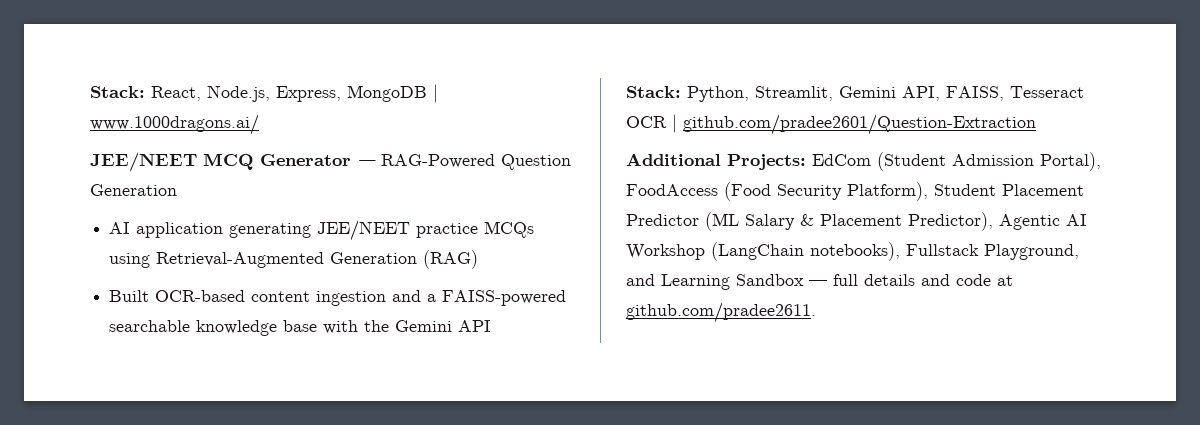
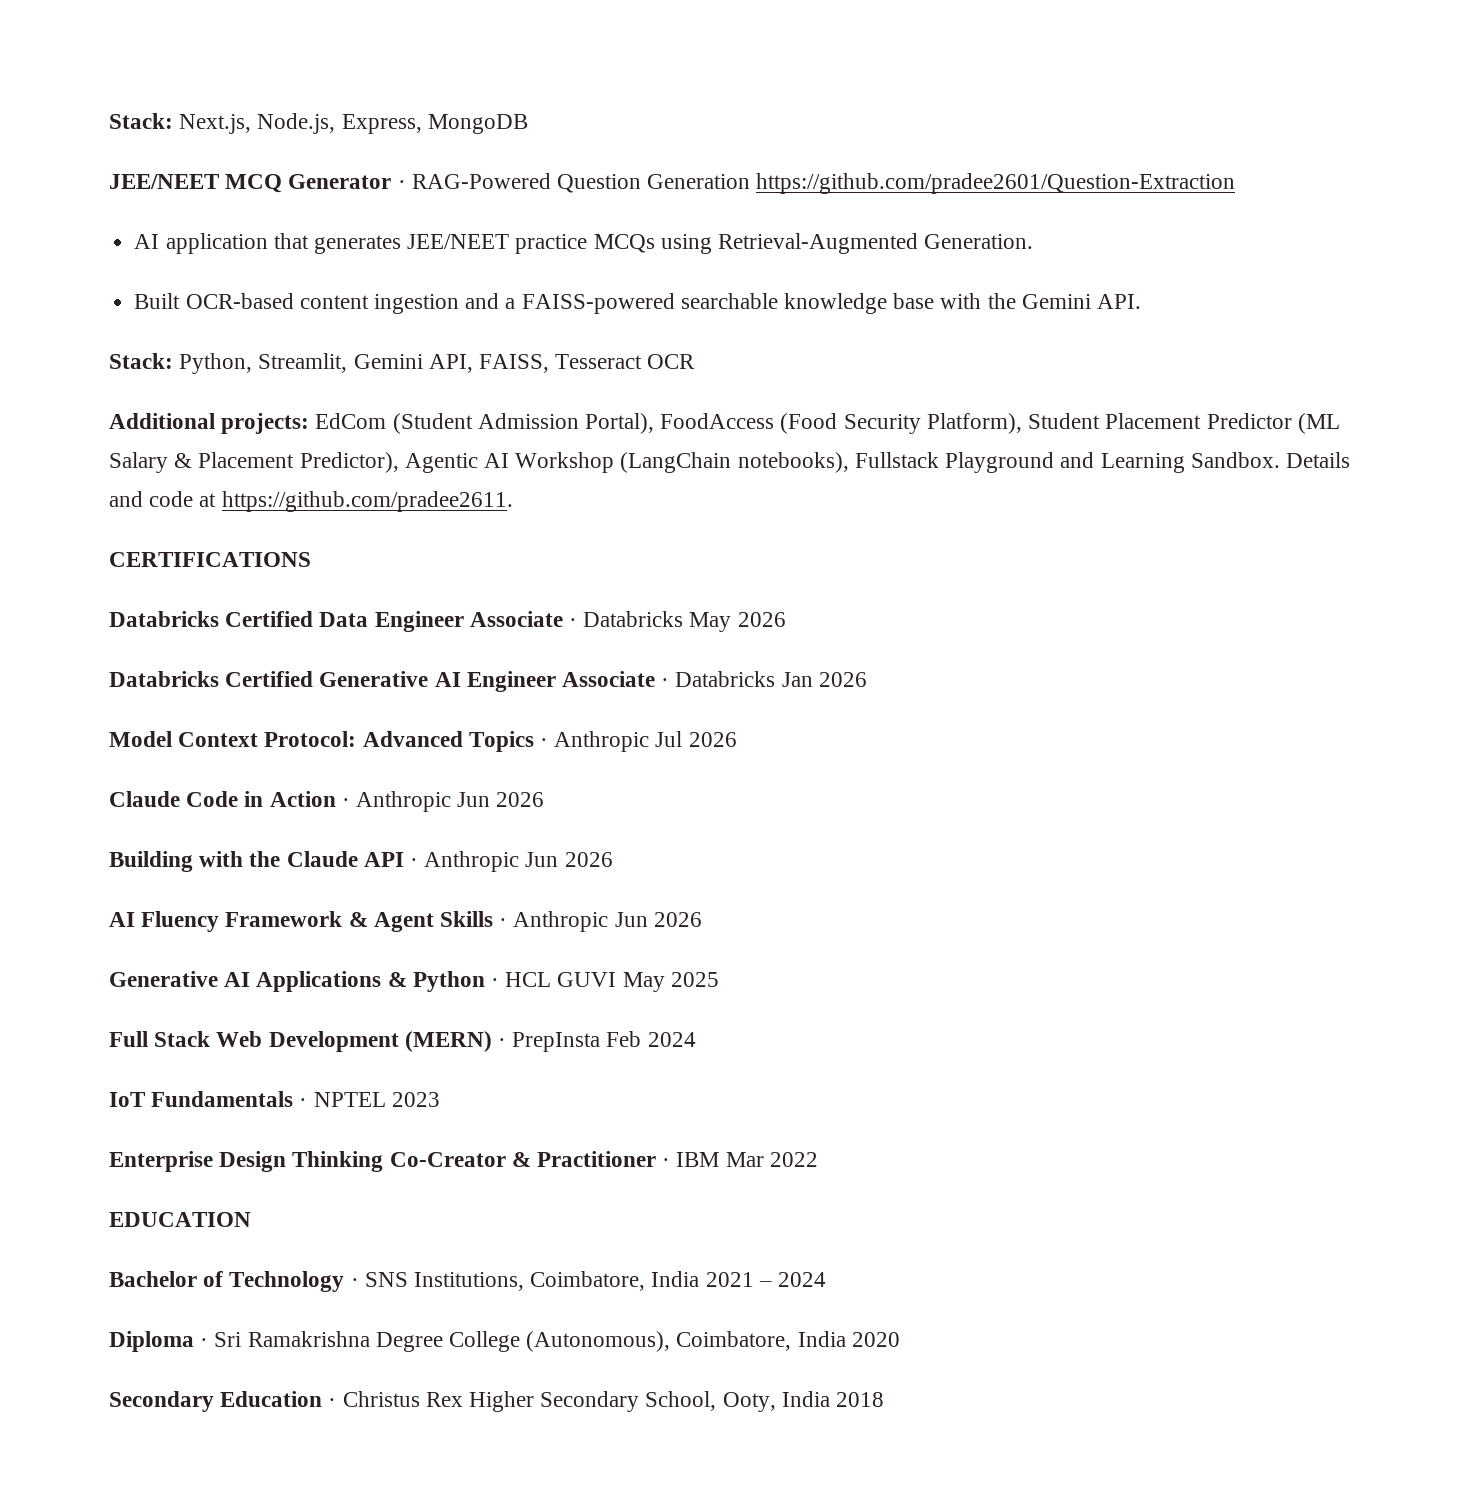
- Stack: React, Node.js, Express, MongoDB | www.1000dragons.ai/
+ Stack: Next.js, Node.js, Express, MongoDB
- JEE/NEET MCQ Generator — RAG-Powered Question Generation
+ JEE/NEET MCQ Generator · RAG-Powered Question Generation https://github.com/pradee2601/Question-Extraction
- AI application generating JEE/NEET practice MCQs using Retrieval-Augmented Generation (RAG)
+ AI application that generates JEE/NEET practice MCQs using Retrieval-Augmented Generation.
- Built OCR-based content ingestion and a FAISS-powered searchable knowledge base with the Gemini API
+ Built OCR-based content ingestion and a FAISS-powered searchable knowledge base with the Gemini API.
- Stack: Python, Streamlit, Gemini API, FAISS, Tesseract OCR | github.com/pradee2601/Question-Extraction
+ Stack: Python, Streamlit, Gemini API, FAISS, Tesseract OCR
- Additional Projects: EdCom (Student Admission Portal), FoodAccess (Food Security Platform), Student Placement Predictor (ML Salary & Placement Predictor), Agentic AI Workshop (LangChain notebooks), Fullstack Playground, and Learning Sandbox — full details and code at github.com/pradee2611.
+ Additional projects: EdCom (Student Admission Portal), FoodAccess (Food Security Platform), Student Placement Predictor (ML Salary & Placement Predictor), Agentic AI Workshop (LangChain notebooks), Fullstack Playground and Learning Sandbox. Details and code at https://github.com/pradee2611.
+ CERTIFICATIONS
+ Databricks Certified Data Engineer Associate · Databricks May 2026
+ Databricks Certified Generative AI Engineer Associate · Databricks Jan 2026
+ Model Context Protocol: Advanced Topics · Anthropic Jul 2026
+ Claude Code in Action · Anthropic Jun 2026
+ Building with the Claude API · Anthropic Jun 2026
+ AI Fluency Framework & Agent Skills · Anthropic Jun 2026
+ Generative AI Applications & Python · HCL GUVI May 2025
+ Full Stack Web Development (MERN) · PrepInsta Feb 2024
+ IoT Fundamentals · NPTEL 2023
+ Enterprise Design Thinking Co-Creator & Practitioner · IBM Mar 2022
+ EDUCATION
+ Bachelor of Technology · SNS Institutions, Coimbatore, India 2021 – 2024
+ Diploma · Sri Ramakrishna Degree College (Autonomous), Coimbatore, India 2020
+ Secondary Education · Christus Rex Higher Secondary School, Ooty, India 2018

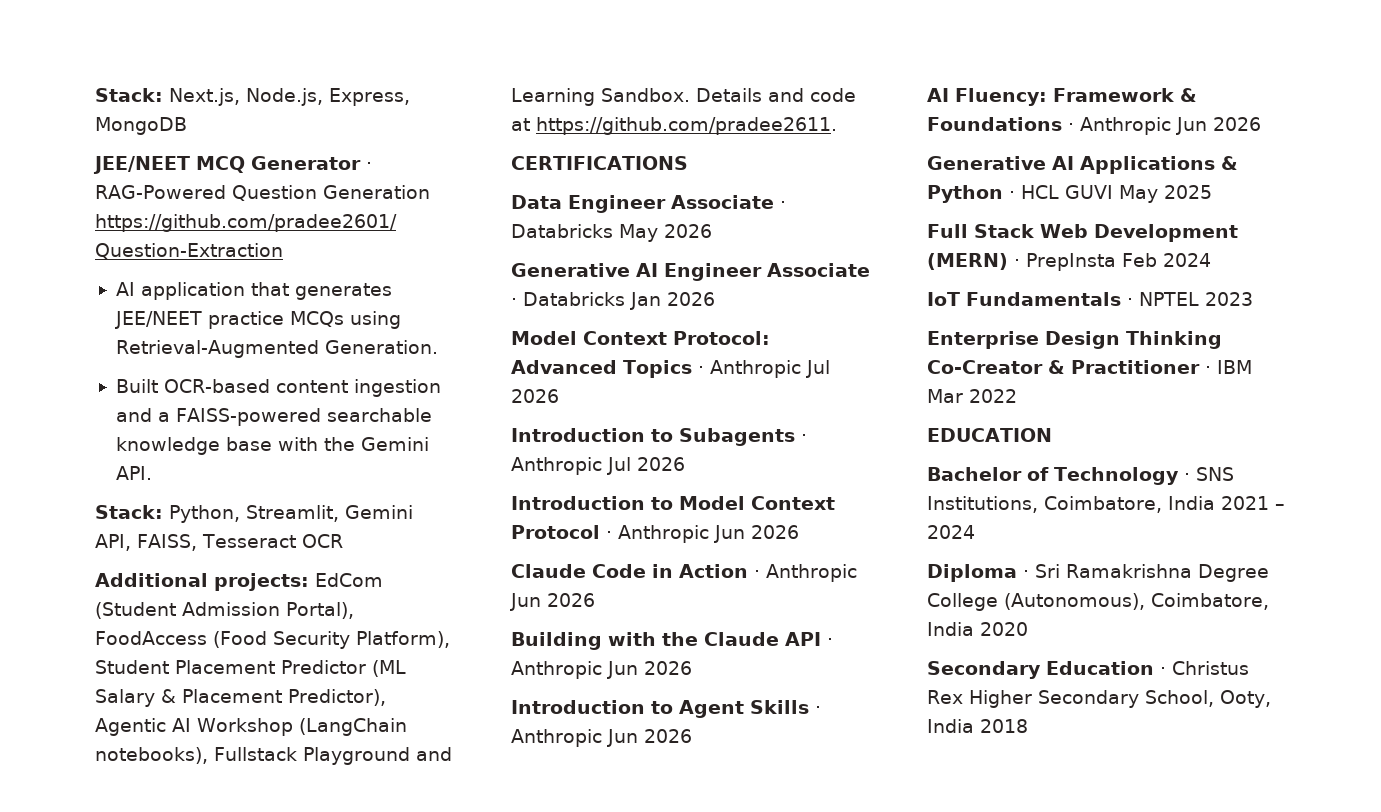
- Databricks Certified Data Engineer Associate · Databricks May 2026
+ Data Engineer Associate · Databricks May 2026
- Databricks Certified Generative AI Engineer Associate · Databricks Jan 2026
+ Generative AI Engineer Associate · Databricks Jan 2026
+ Introduction to Subagents · Anthropic Jul 2026
+ Introduction to Model Context Protocol · Anthropic Jun 2026
- AI Fluency Framework & Agent Skills · Anthropic Jun 2026
+ Introduction to Agent Skills · Anthropic Jun 2026
+ AI Fluency: Framework & Foundations · Anthropic Jun 2026

